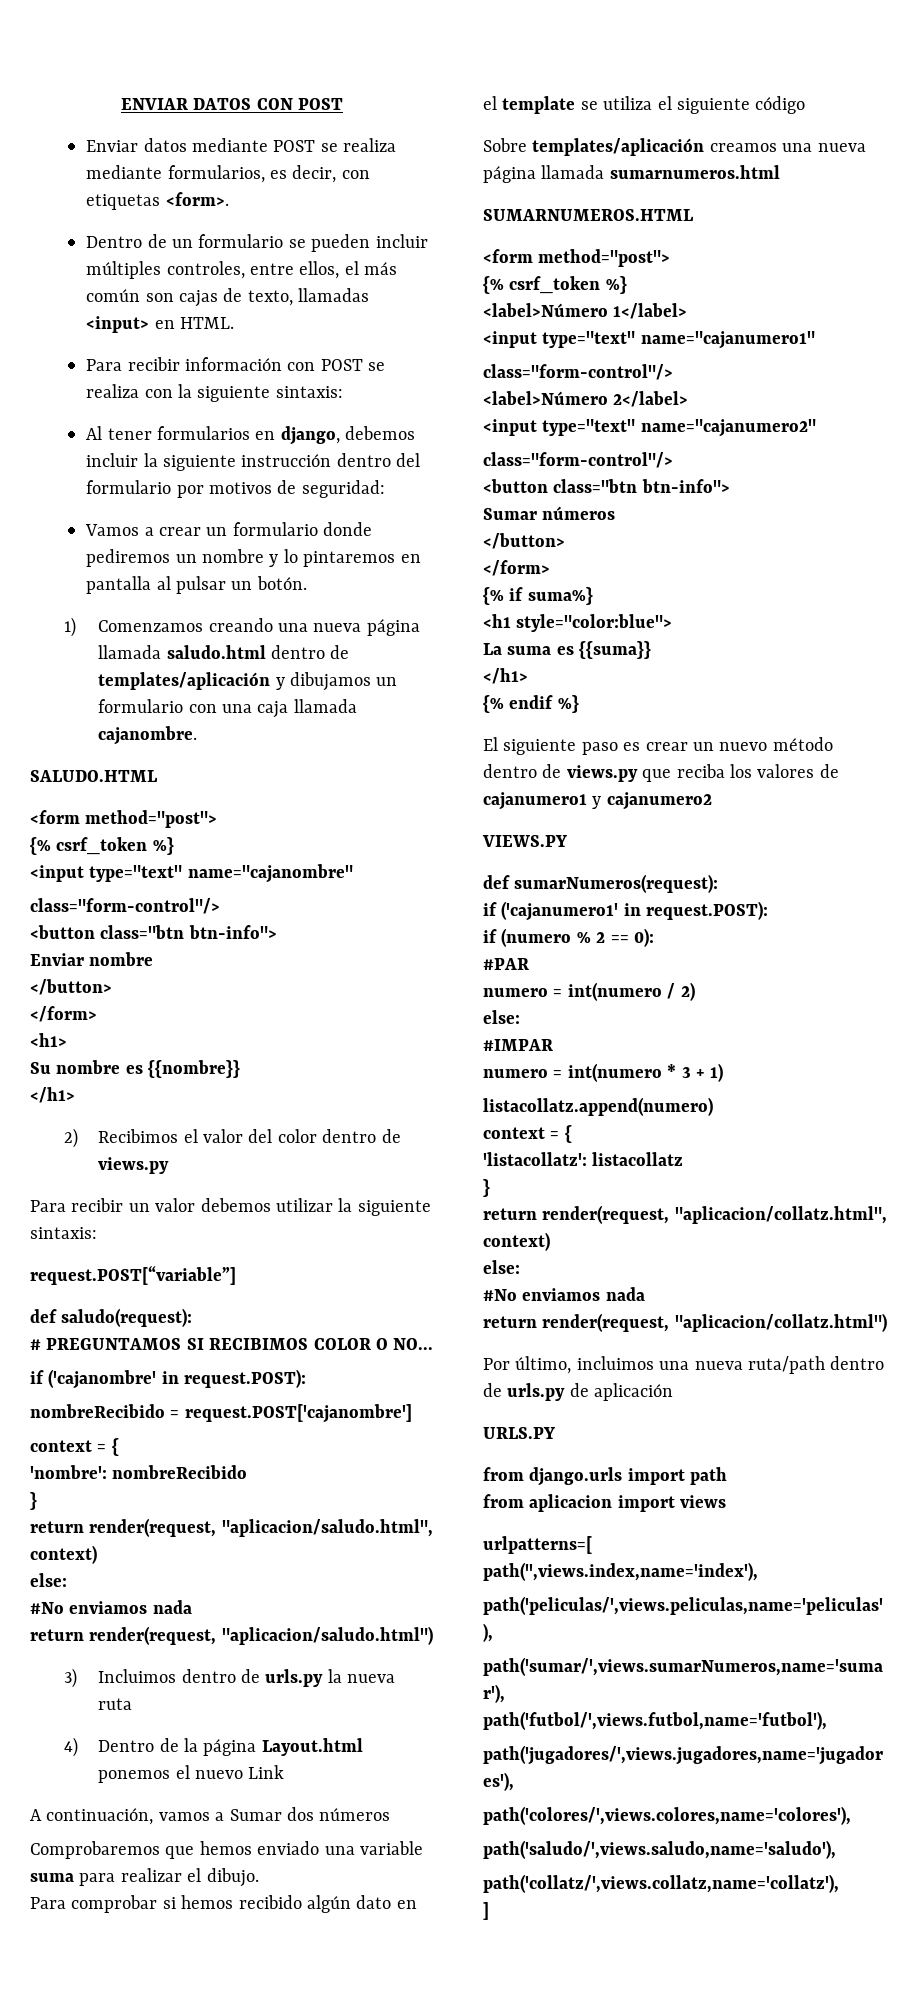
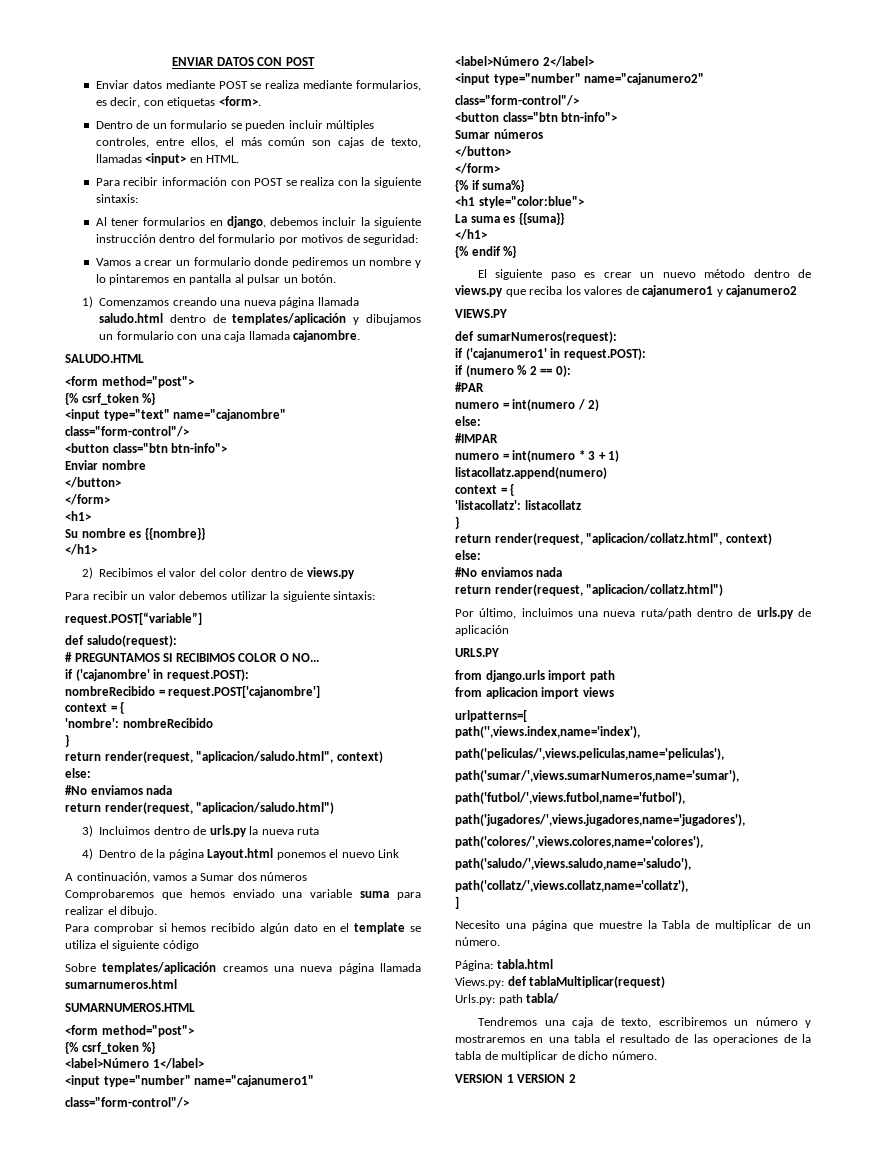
- <input type="text" name="cajanumero1"
+ <input type="number" name="cajanumero1"
- <input type="text" name="cajanumero2"
+ <input type="number" name="cajanumero2"
+ Necesito una página que muestre la Tabla de multiplicar de un número.
+ Página: tabla.html
+ Views.py: def tablaMultiplicar(request)
+ Urls.py: path tabla/
+ Tendremos una caja de texto, escribiremos un número y mostraremos en una tabla el resultado de las operaciones de la tabla de multiplicar de dicho número.
+ VERSION 1 VERSION 2

